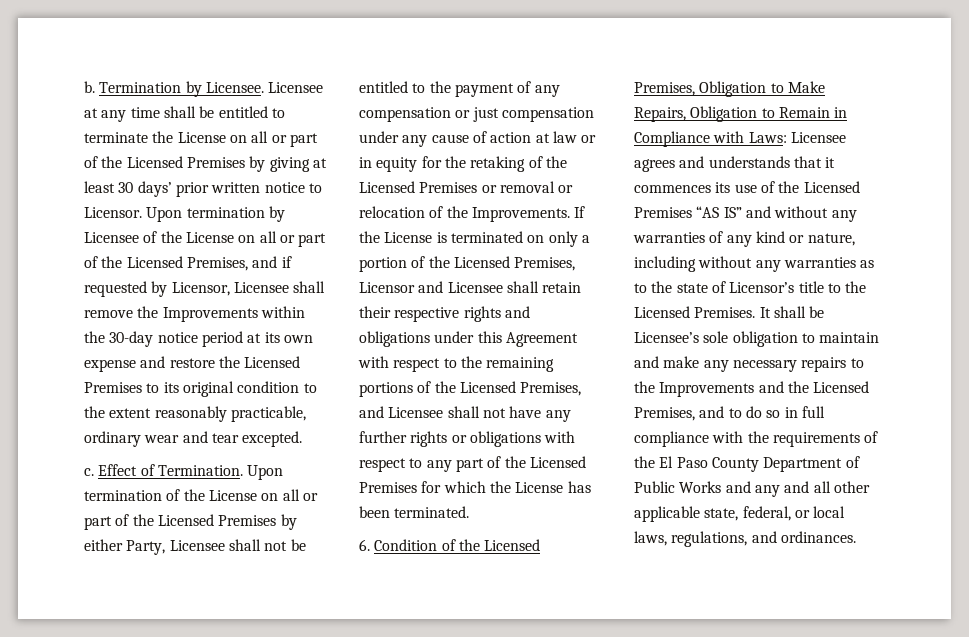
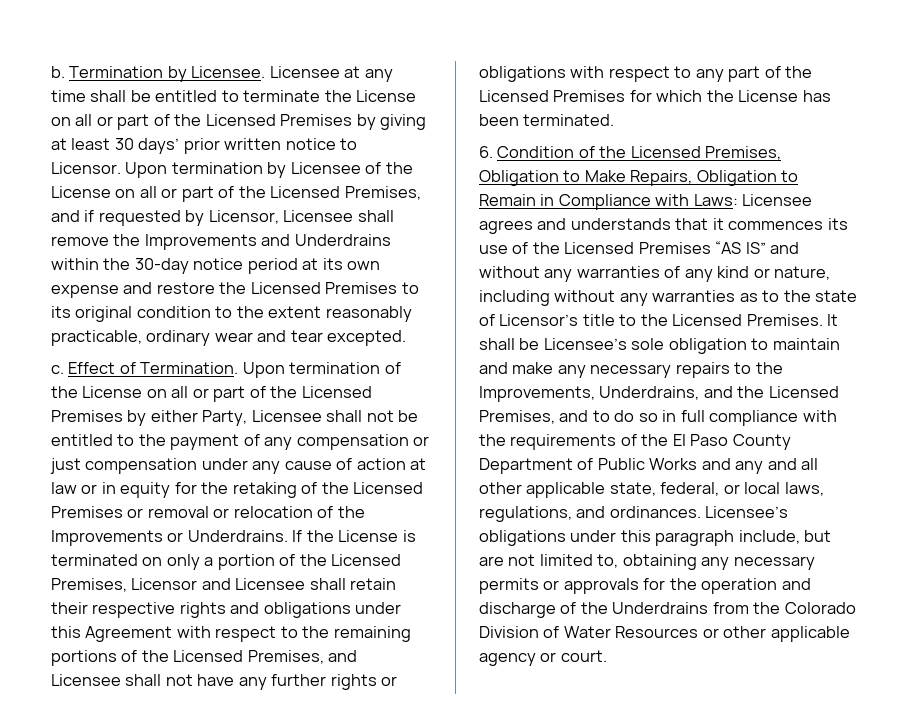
- Upon termination by Licensee of the License on all or part of the Licensed Premises, and if requested by Licensor, Licensee shall remove the Improvements within the 30-day notice period at its own expense and restore the Licensed Premises to its original condition to the extent reasonably practicable, ordinary wear and tear excepted.
+ Upon termination by Licensee of the License on all or part of the Licensed Premises, and if requested by Licensor, Licensee shall remove the Improvements and Underdrains within the 30-day notice period at its own expense and restore the Licensed Premises to its original condition to the extent reasonably practicable, ordinary wear and tear excepted.
- Upon termination of the License on all or part of the Licensed Premises by either Party, Licensee shall not be entitled to the payment of any compensation or just compensation under any cause of action at law or in equity for the retaking of the Licensed Premises or removal or relocation of the Improvements.
+ Upon termination of the License on all or part of the Licensed Premises by either Party, Licensee shall not be entitled to the payment of any compensation or just compensation under any cause of action at law or in equity for the retaking of the Licensed Premises or removal or relocation of the Improvements or Underdrains.
- It shall be Licensee’s sole obligation to maintain and make any necessary repairs to the Improvements and the Licensed Premises, and to do so in full compliance with the requirements of the El Paso County Department of Public Works and any and all other applicable state, federal, or local laws, regulations, and ordinances.
+ It shall be Licensee’s sole obligation to maintain and make any necessary repairs to the Improvements, Underdrains, and the Licensed Premises, and to do so in full compliance with the requirements of the El Paso County Department of Public Works and any and all other applicable state, federal, or local laws, regulations, and ordinances.
+ Licensee’s obligations under this paragraph include, but are not limited to, obtaining any necessary permits or approvals for the operation and discharge of the Underdrains from the Colorado Division of Water Resources or other applicable agency or court.

